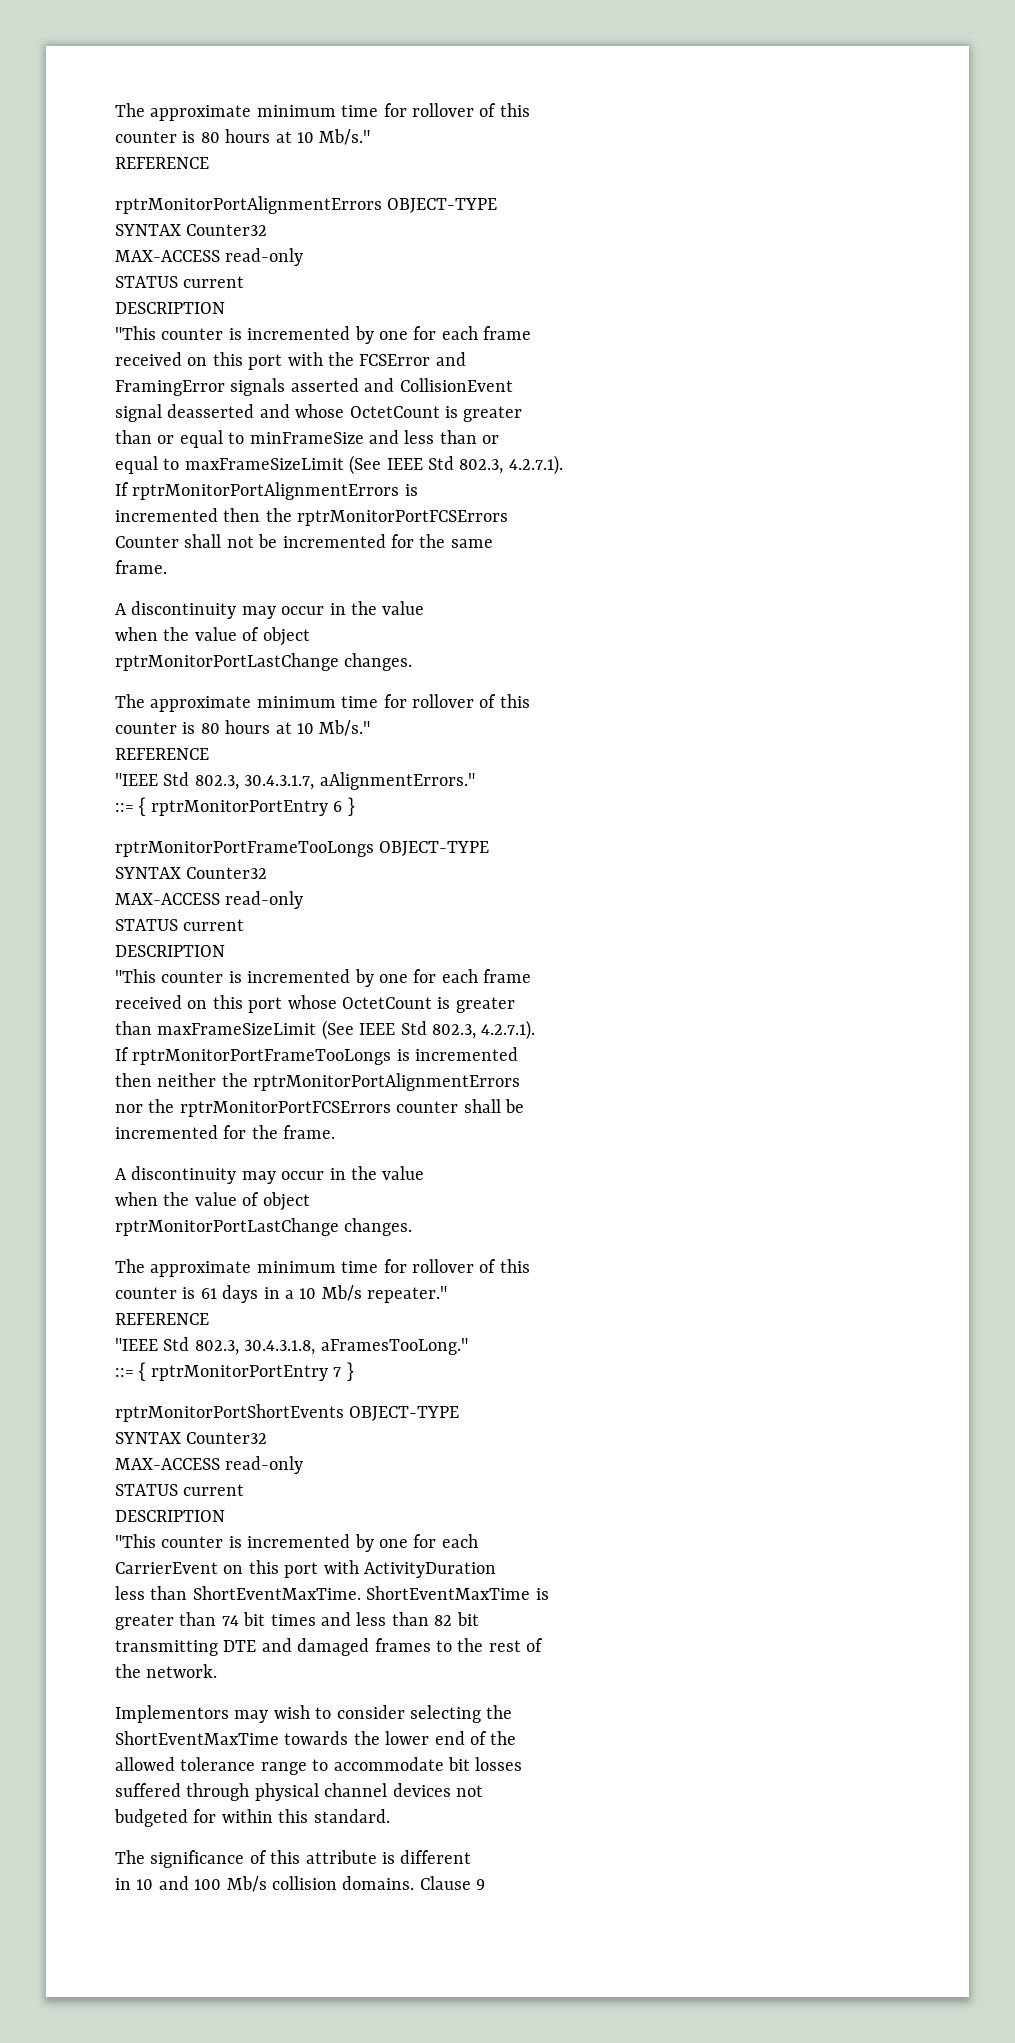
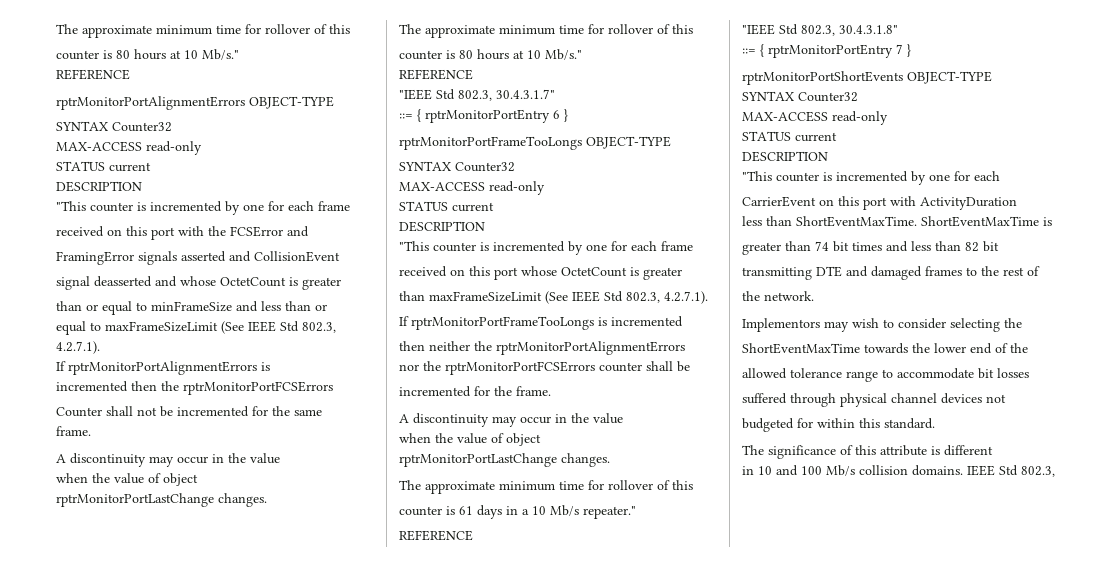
- "IEEE Std 802.3, 30.4.3.1.7, aAlignmentErrors."
+ "IEEE Std 802.3, 30.4.3.1.7"
- "IEEE Std 802.3, 30.4.3.1.8, aFramesTooLong."
+ "IEEE Std 802.3, 30.4.3.1.8"
- in 10 and 100 Mb/s collision domains. Clause 9
+ in 10 and 100 Mb/s collision domains. IEEE Std 802.3,

